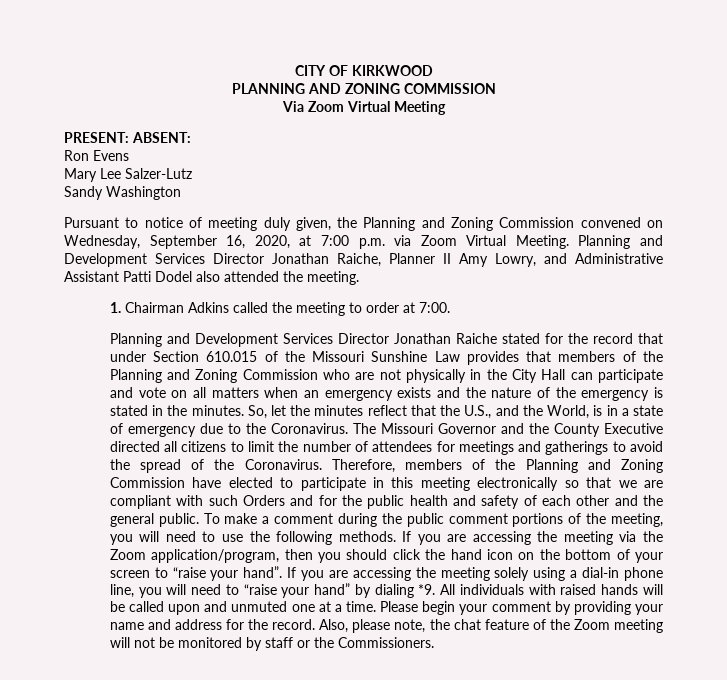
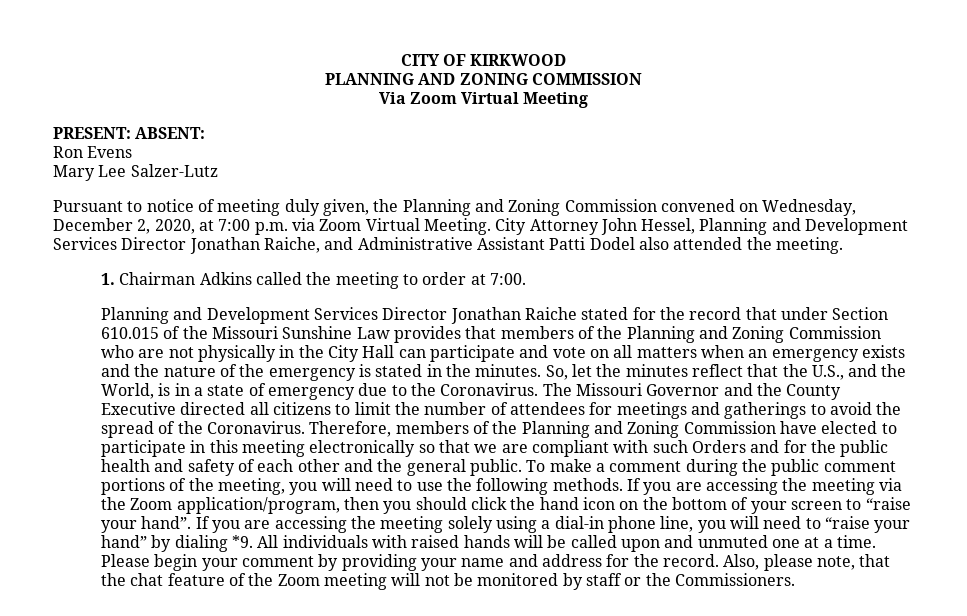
- Sandy Washington
- Pursuant to notice of meeting duly given, the Planning and Zoning Commission convened on Wednesday, September 16, 2020, at 7:00 p.m. via Zoom Virtual Meeting.
+ Pursuant to notice of meeting duly given, the Planning and Zoning Commission convened on Wednesday, December 2, 2020, at 7:00 p.m. via Zoom Virtual Meeting.
- Planning and Development Services Director Jonathan Raiche, Planner II Amy Lowry, and Administrative Assistant Patti Dodel also attended the meeting.
+ City Attorney John Hessel, Planning and Development Services Director Jonathan Raiche, and Administrative Assistant Patti Dodel also attended the meeting.
- Also, please note, the chat feature of the Zoom meeting will not be monitored by staff or the Commissioners.
+ Also, please note, that the chat feature of the Zoom meeting will not be monitored by staff or the Commissioners.

